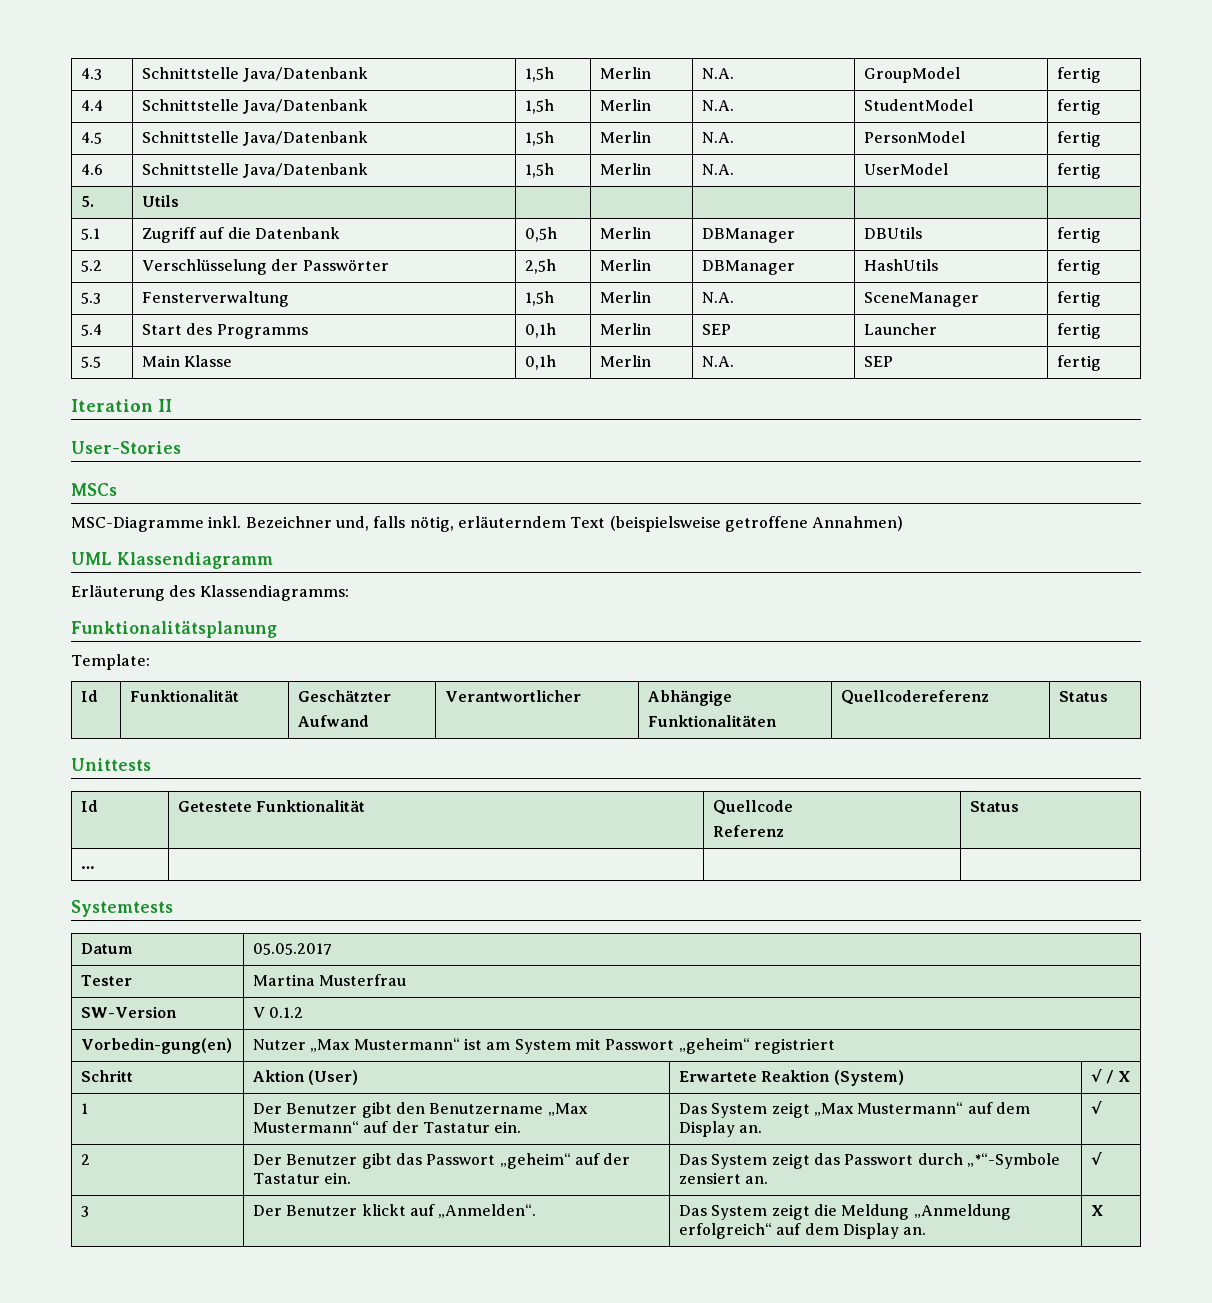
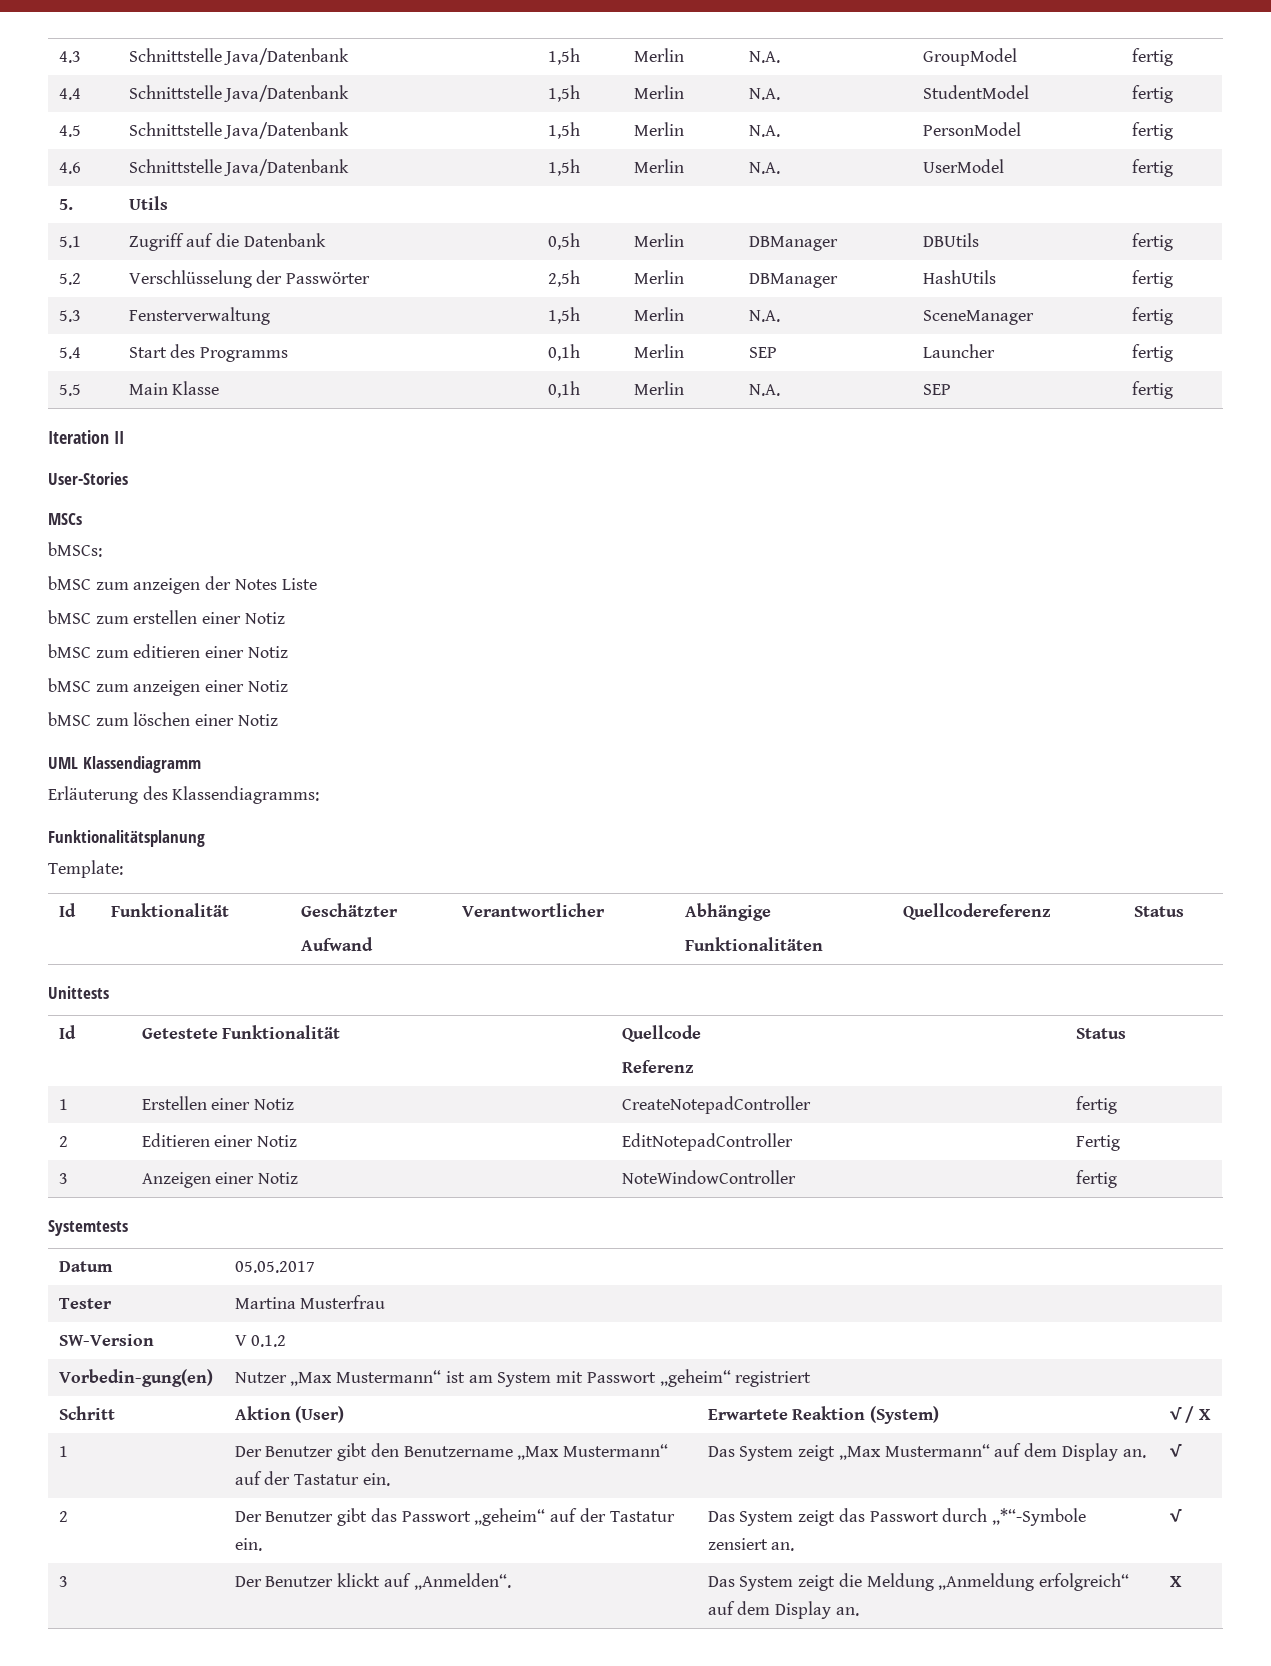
- MSC-Diagramme inkl. Bezeichner und, falls nötig, erläuterndem Text (beispielsweise getroffene Annahmen)
+ bMSCs:
+ bMSC zum anzeigen der Notes Liste
+ bMSC zum erstellen einer Notiz
+ bMSC zum editieren einer Notiz
+ bMSC zum anzeigen einer Notiz
+ bMSC zum löschen einer Notiz
- … | | |
+ 1 | Erstellen einer Notiz | CreateNotepadController | fertig
+ 2 | Editieren einer Notiz | EditNotepadController | Fertig
+ 3 | Anzeigen einer Notiz | NoteWindowController | fertig

